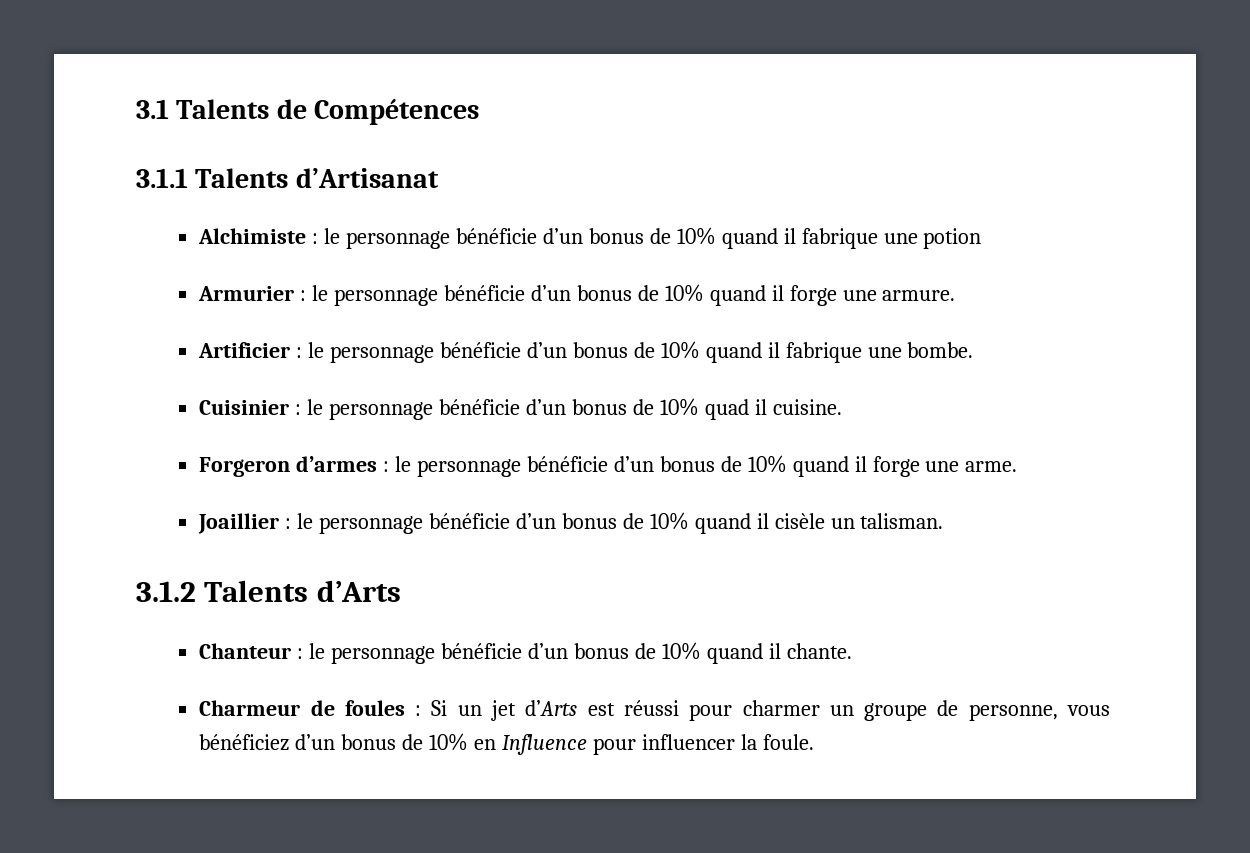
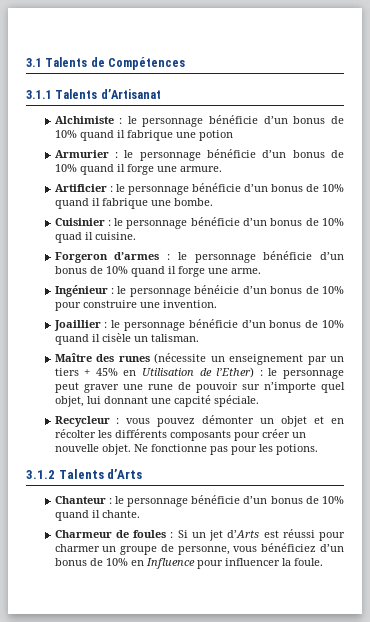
+ Ingénieur : le personnage bénéicie d’un bonus de 10% pour construire une invention.
+ Maître des runes (nécessite un enseignement par un tiers + 45% en Utilisation de l’Ether) : le personnage peut graver une rune de pouvoir sur n’importe quel objet, lui donnant une capcité spéciale.
+ Recycleur : vous pouvez démonter un objet et en récolter les différents composants pour créer un nouvelle objet. Ne fonctionne pas pour les potions.

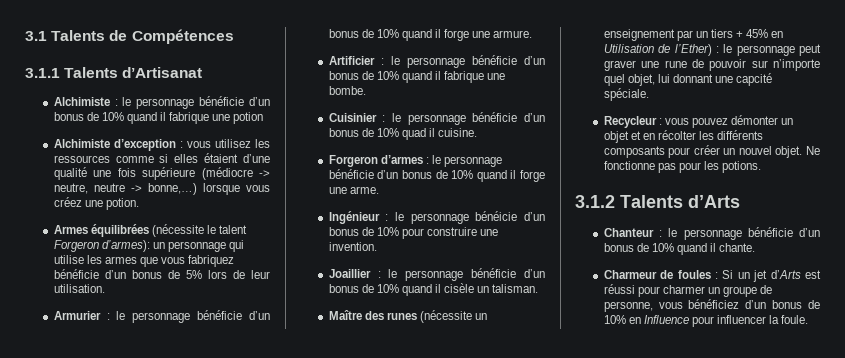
+ Alchimiste d’exception : vous utilisez les ressources comme si elles étaient d’une qualité une fois supérieure (médiocre -> neutre, neutre -> bonne,…) lorsque vous créez une potion.
+ Armes équilibrées (nécessite le talent Forgeron d’armes): un personnage qui utilise les armes que vous fabriquez bénéficie d’un bonus de 5% lors de leur utilisation.
- Recycleur : vous pouvez démonter un objet et en récolter les différents composants pour créer un nouvelle objet.
+ Recycleur : vous pouvez démonter un objet et en récolter les différents composants pour créer un nouvel objet.

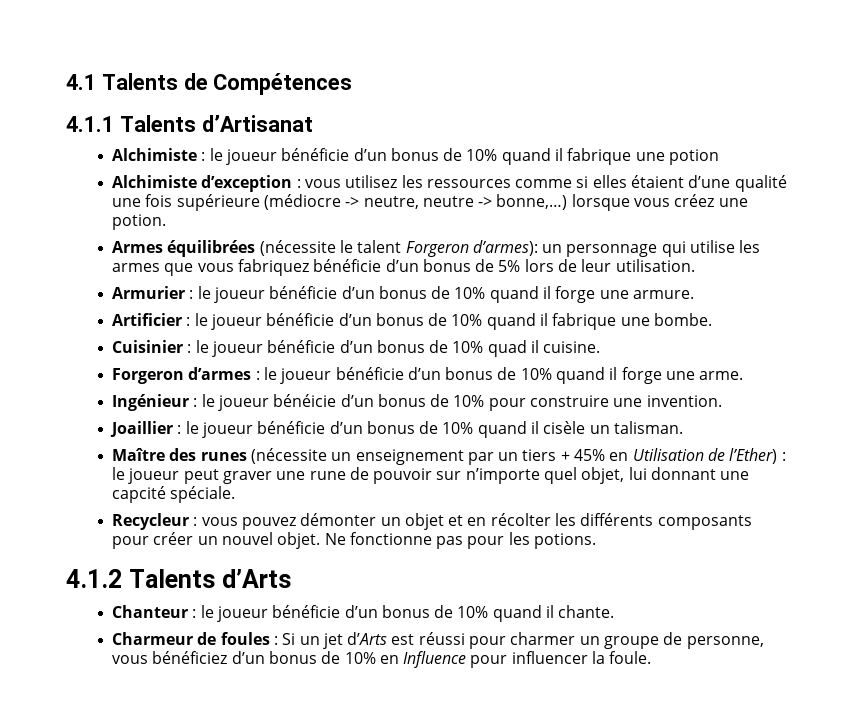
- 3.1 Talents de Compétences
+ 4.1 Talents de Compétences
- 3.1.1 Talents d’Artisanat
+ 4.1.1 Talents d’Artisanat
- Alchimiste : le personnage bénéficie d’un bonus de 10% quand il fabrique une potion
+ Alchimiste : le joueur bénéficie d’un bonus de 10% quand il fabrique une potion
- Armurier : le personnage bénéficie d’un bonus de 10% quand il forge une armure.
+ Armurier : le joueur bénéficie d’un bonus de 10% quand il forge une armure.
- Artificier : le personnage bénéficie d’un bonus de 10% quand il fabrique une bombe.
+ Artificier : le joueur bénéficie d’un bonus de 10% quand il fabrique une bombe.
- Cuisinier : le personnage bénéficie d’un bonus de 10% quad il cuisine.
+ Cuisinier : le joueur bénéficie d’un bonus de 10% quad il cuisine.
- Forgeron d’armes : le personnage bénéficie d’un bonus de 10% quand il forge une arme.
+ Forgeron d’armes : le joueur bénéficie d’un bonus de 10% quand il forge une arme.
- Ingénieur : le personnage bénéicie d’un bonus de 10% pour construire une invention.
+ Ingénieur : le joueur bénéicie d’un bonus de 10% pour construire une invention.
- Joaillier : le personnage bénéficie d’un bonus de 10% quand il cisèle un talisman.
+ Joaillier : le joueur bénéficie d’un bonus de 10% quand il cisèle un talisman.
- Maître des runes (nécessite un enseignement par un tiers + 45% en Utilisation de l’Ether) : le personnage peut graver une rune de pouvoir sur n’importe quel objet, lui donnant une capcité spéciale.
+ Maître des runes (nécessite un enseignement par un tiers + 45% en Utilisation de l’Ether) : le joueur peut graver une rune de pouvoir sur n’importe quel objet, lui donnant une capcité spéciale.
- 3.1.2 Talents d’Arts
+ 4.1.2 Talents d’Arts
- Chanteur : le personnage bénéficie d’un bonus de 10% quand il chante.
+ Chanteur : le joueur bénéficie d’un bonus de 10% quand il chante.

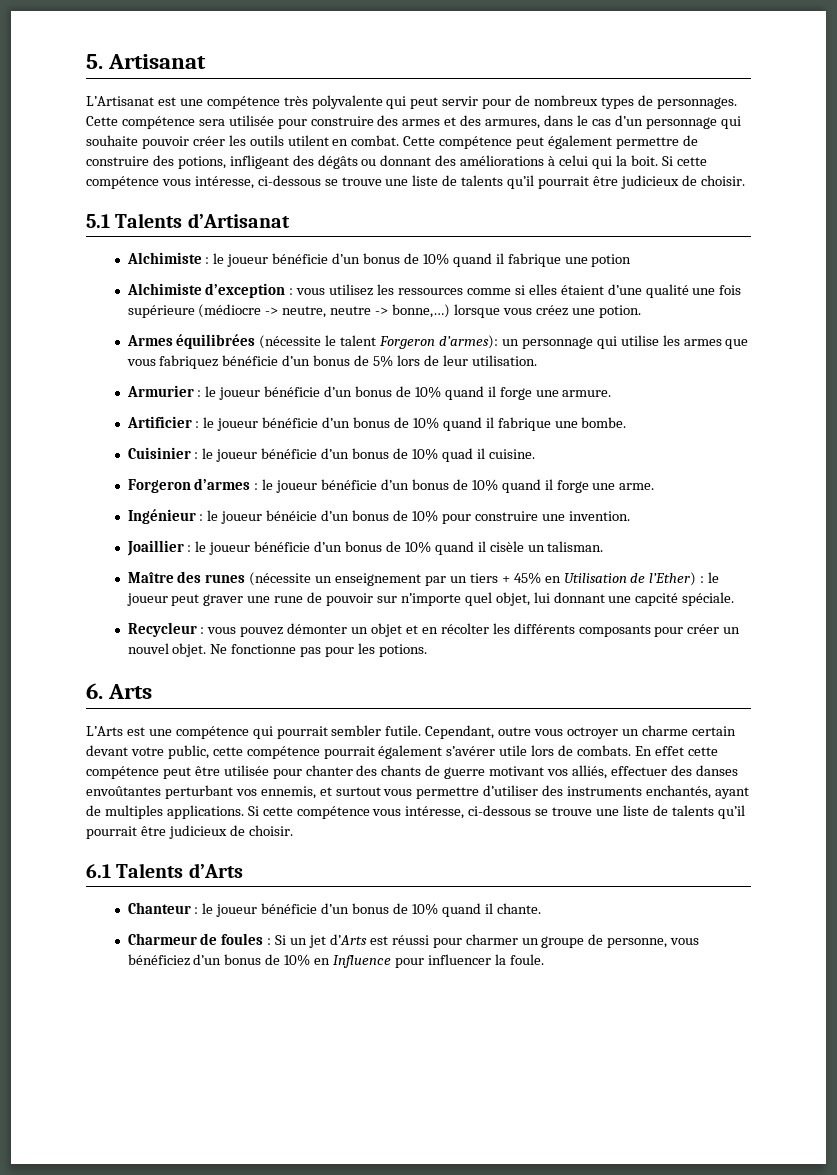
- 4.1 Talents de Compétences
- 4.1.1 Talents d’Artisanat
+ 5. Artisanat
+ L’Artisanat est une compétence très polyvalente qui peut servir pour de nombreux types de personnages. Cette compétence sera utilisée pour construire des armes et des armures, dans le cas d’un personnage qui souhaite pouvoir créer les outils utilent en combat. Cette compétence peut également permettre de construire des potions, infligeant des dégâts ou donnant des améliorations à celui qui la boit. Si cette compétence vous intéresse, ci-dessous se trouve une liste de talents qu’il pourrait être judicieux de choisir.
+ 5.1 Talents d’Artisanat
- 4.1.2 Talents d’Arts
+ 6. Arts
+ L’Arts est une compétence qui pourrait sembler futile. Cependant, outre vous octroyer un charme certain devant votre public, cette compétence pourrait également s’avérer utile lors de combats. En effet cette compétence peut être utilisée pour chanter des chants de guerre motivant vos alliés, effectuer des danses envoûtantes perturbant vos ennemis, et surtout vous permettre d’utiliser des instruments enchantés, ayant de multiples applications. Si cette compétence vous intéresse, ci-dessous se trouve une liste de talents qu’il pourrait être judicieux de choisir.
+ 6.1 Talents d’Arts

